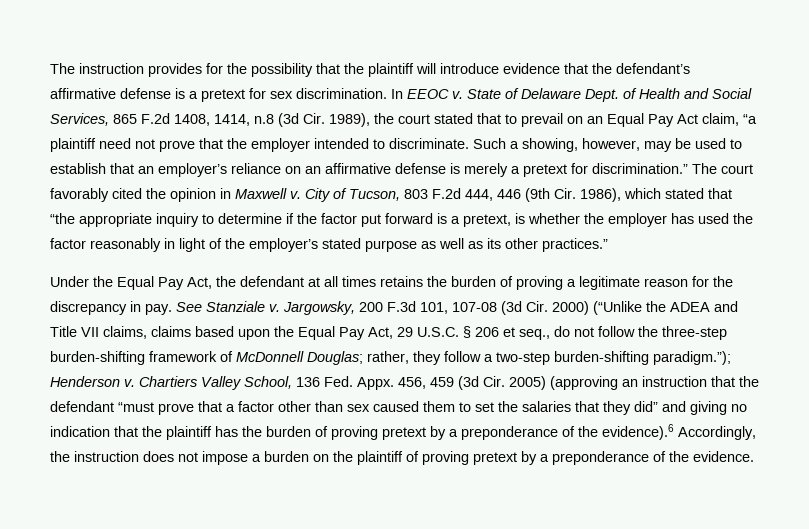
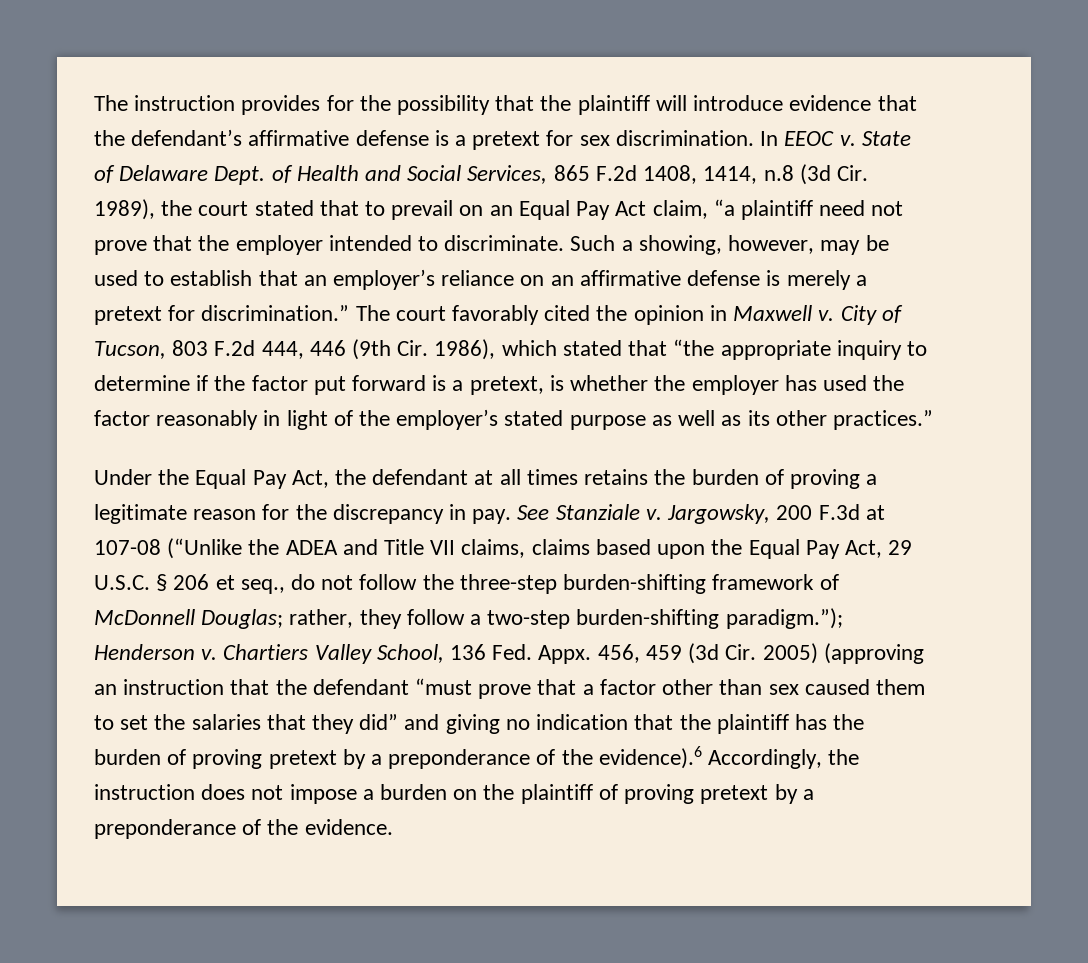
- Jargowsky, 200 F.3d 101, 107-08 (3d Cir. 2000) (“Unlike the ADEA and Title VII claims, claims based upon the Equal Pay Act, 29 U.S.C. § 206 et seq., do not follow the three-step burden-shifting framework of McDonnell Douglas; rather, they follow a two-step burden-shifting paradigm.”); Henderson v.
+ Jargowsky, 200 F.3d at 107-08 (“Unlike the ADEA and Title VII claims, claims based upon the Equal Pay Act, 29 U.S.C. § 206 et seq., do not follow the three-step burden-shifting framework of McDonnell Douglas; rather, they follow a two-step burden-shifting paradigm.”); Henderson v.

